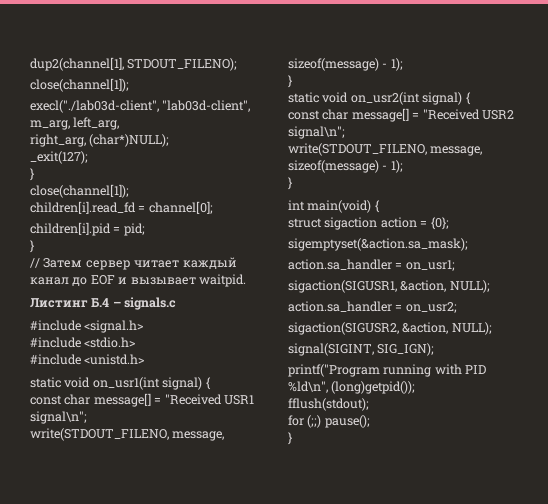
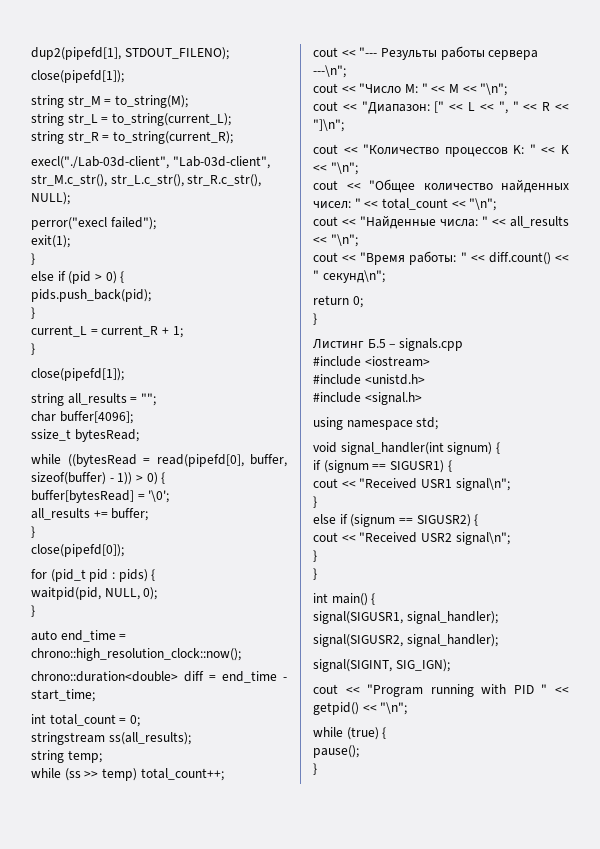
- dup2(channel[1], STDOUT_FILENO);
- close(channel[1]);
- execl("./lab03d-client", "lab03d-client", m_arg, left_arg,
- right_arg, (char*)NULL);
- _exit(127);
+ dup2(pipefd[1], STDOUT_FILENO);
+ close(pipefd[1]);
+ string str_M = to_string(M);
+ string str_L = to_string(current_L);
+ string str_R = to_string(current_R);
+ execl("./Lab-03d-client", "Lab-03d-client", str_M.c_str(), str_L.c_str(), str_R.c_str(), NULL);
+ perror("execl failed");
+ exit(1);
  }
- close(channel[1]);
- children[i].read_fd = channel[0];
- children[i].pid = pid;
+ else if (pid > 0) {
+ pids.push_back(pid);
  }
- // Затем сервер читает каждый канал до EOF и вызывает waitpid.
- Листинг Б.4 – signals.c
+ current_L = current_R + 1;
+ }
+ close(pipefd[1]);
+ string all_results = "";
+ char buffer[4096];
+ ssize_t bytesRead;
+ while ((bytesRead = read(pipefd[0], buffer, sizeof(buffer) - 1)) > 0) {
+ buffer[bytesRead] = '\0';
+ all_results += buffer;
+ }
+ close(pipefd[0]);
+ for (pid_t pid : pids) {
+ waitpid(pid, NULL, 0);
+ }
+ auto end_time = chrono::high_resolution_clock::now();
+ chrono::duration<double> diff = end_time - start_time;
+ int total_count = 0;
+ stringstream ss(all_results);
+ string temp;
+ while (ss >> temp) total_count++;
+ cout << "--- Результы работы сервера ---\n";
+ cout << "Число M: " << M << "\n";
+ cout << "Диапазон: [" << L << ", " << R << "]\n";
+ cout << "Количество процессов K: " << K << "\n";
+ cout << "Общее количество найденных чисел: " << total_count << "\n";
+ cout << "Найденные числа: " << all_results << "\n";
+ cout << "Время работы: " << diff.count() << " секунд\n";
+ return 0;
+ }
+ Листинг Б.5 – signals.cpp
+ #include <iostream>
+ #include <unistd.h>
  #include <signal.h>
- #include <stdio.h>
- #include <unistd.h>
- static void on_usr1(int signal) {
- const char message[] = "Received USR1 signal\n";
- write(STDOUT_FILENO, message, sizeof(message) - 1);
+ using namespace std;
+ void signal_handler(int signum) {
+ if (signum == SIGUSR1) {
+ cout << "Received USR1 signal\n";
  }
- static void on_usr2(int signal) {
- const char message[] = "Received USR2 signal\n";
- write(STDOUT_FILENO, message, sizeof(message) - 1);
+ else if (signum == SIGUSR2) {
+ cout << "Received USR2 signal\n";
+ }
- int main(void) {
- struct sigaction action = {0};
- sigemptyset(&action.sa_mask);
- action.sa_handler = on_usr1;
- sigaction(SIGUSR1, &action, NULL);
- action.sa_handler = on_usr2;
- sigaction(SIGUSR2, &action, NULL);
+ int main() {
+ signal(SIGUSR1, signal_handler);
+ signal(SIGUSR2, signal_handler);
  signal(SIGINT, SIG_IGN);
- printf("Program running with PID %ld\n", (long)getpid());
- fflush(stdout);
- for (;;) pause();
+ cout << "Program running with PID " << getpid() << "\n";
+ while (true) {
+ pause();

